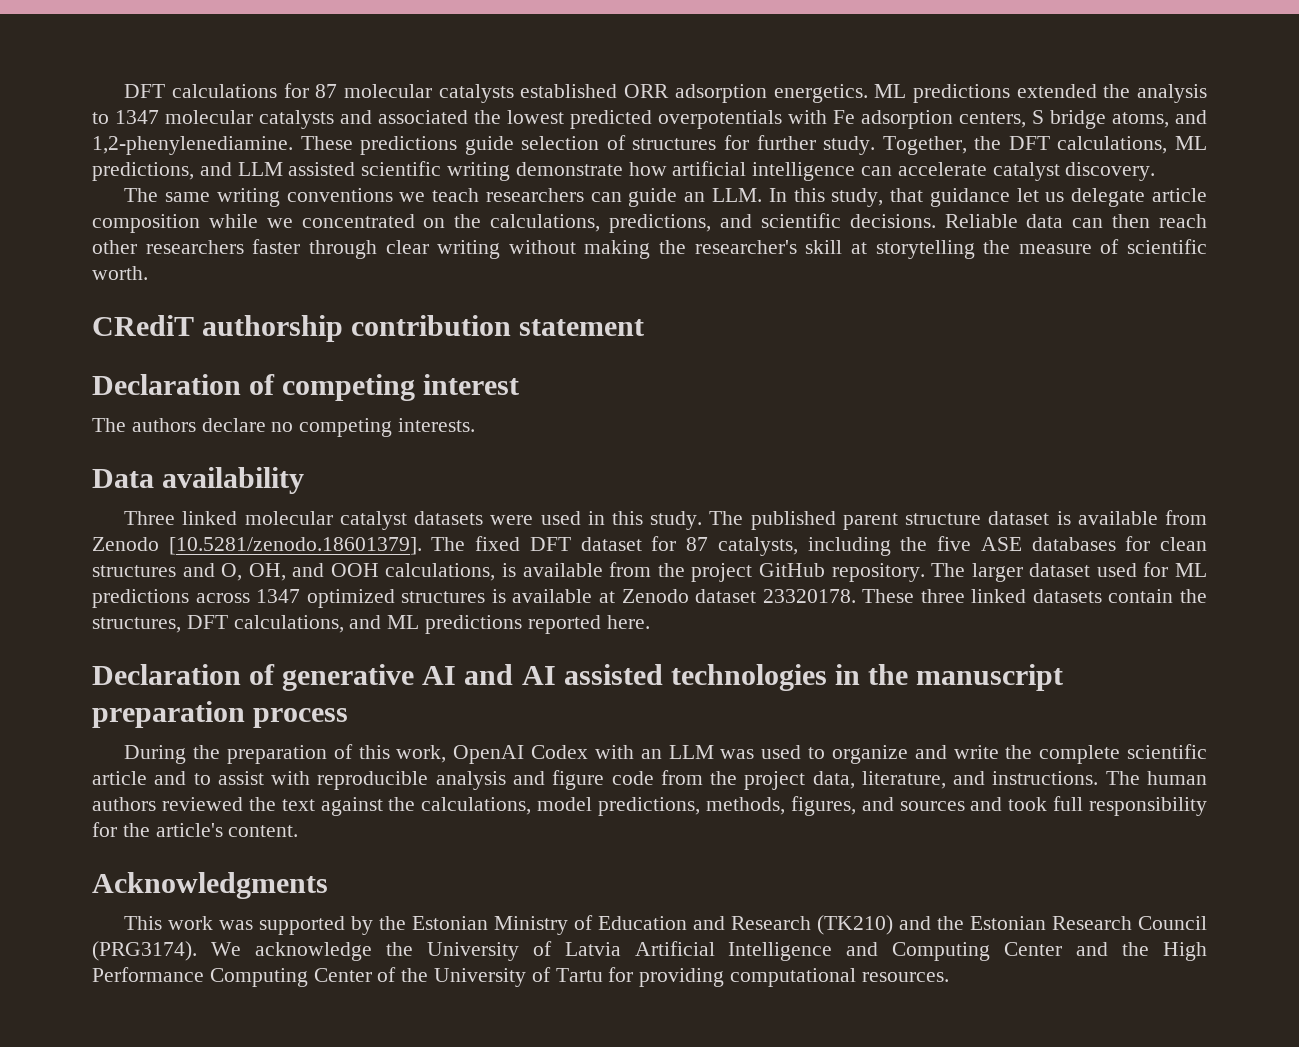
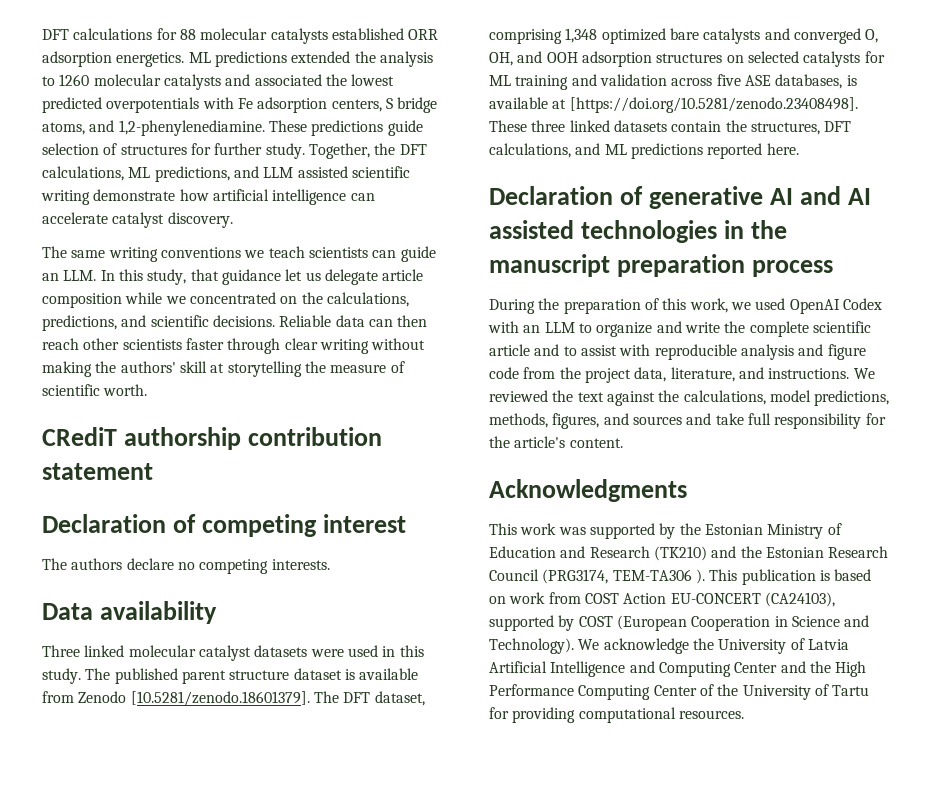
- DFT calculations for 87 molecular catalysts established ORR adsorption energetics.
+ DFT calculations for 88 molecular catalysts established ORR adsorption energetics.
- ML predictions extended the analysis to 1347 molecular catalysts and associated the lowest predicted overpotentials with Fe adsorption centers, S bridge atoms, and 1,2-phenylenediamine.
+ ML predictions extended the analysis to 1260 molecular catalysts and associated the lowest predicted overpotentials with Fe adsorption centers, S bridge atoms, and 1,2-phenylenediamine.
- The same writing conventions we teach researchers can guide an LLM. In this study, that guidance let us delegate article composition while we concentrated on the calculations, predictions, and scientific decisions.
+ The same writing conventions we teach scientists can guide an LLM. In this study, that guidance let us delegate article composition while we concentrated on the calculations, predictions, and scientific decisions.
- Reliable data can then reach other researchers faster through clear writing without making the researcher's skill at storytelling the measure of scientific worth.
+ Reliable data can then reach other scientists faster through clear writing without making the authors' skill at storytelling the measure of scientific worth.
- The published parent structure dataset is available from Zenodo [10.5281/zenodo.18601379]. The fixed DFT dataset for 87 catalysts, including the five ASE databases for clean structures and O, OH, and OOH calculations, is available from the project GitHub repository. The larger dataset used for ML predictions across 1347 optimized structures is available at Zenodo dataset 23320178. These three linked datasets contain the structures, DFT calculations, and ML predictions reported here.
+ The published parent structure dataset is available from Zenodo [10.5281/zenodo.18601379]. The DFT dataset, comprising 1,348 optimized bare catalysts and converged O, OH, and OOH adsorption structures on selected catalysts for ML training and validation across five ASE databases, is available at [https://doi.org/10.5281/zenodo.23408498]. These three linked datasets contain the structures, DFT calculations, and ML predictions reported here.
- During the preparation of this work, OpenAI Codex with an LLM was used to organize and write the complete scientific article and to assist with reproducible analysis and figure code from the project data, literature, and instructions.
+ During the preparation of this work, we used OpenAI Codex with an LLM to organize and write the complete scientific article and to assist with reproducible analysis and figure code from the project data, literature, and instructions.
- The human authors reviewed the text against the calculations, model predictions, methods, figures, and sources and took full responsibility for the article's content.
+ We reviewed the text against the calculations, model predictions, methods, figures, and sources and take full responsibility for the article's content.
- This work was supported by the Estonian Ministry of Education and Research (TK210) and the Estonian Research Council (PRG3174).
+ This work was supported by the Estonian Ministry of Education and Research (TK210) and the Estonian Research Council (PRG3174, TEM-TA306 ). This publication is based on work from COST Action EU-CONCERT (CA24103), supported by COST (European Cooperation in Science and Technology).

